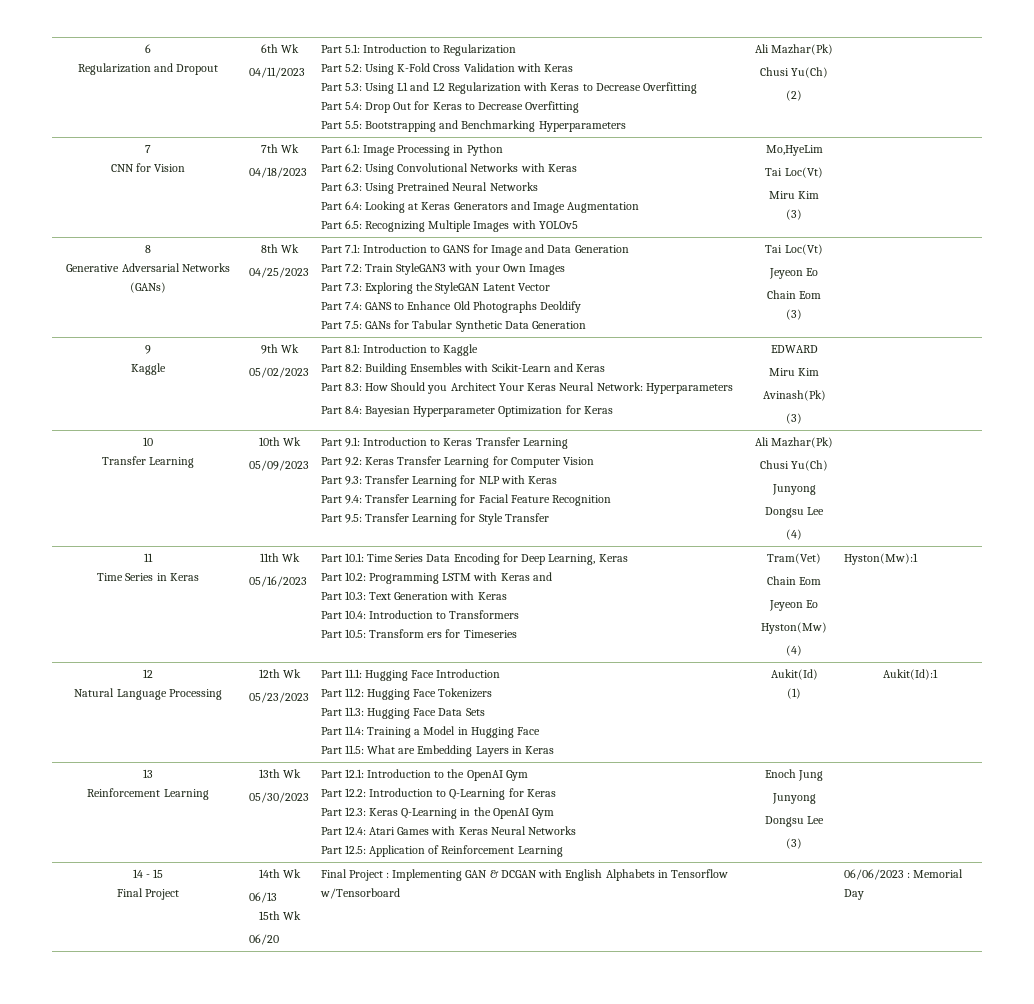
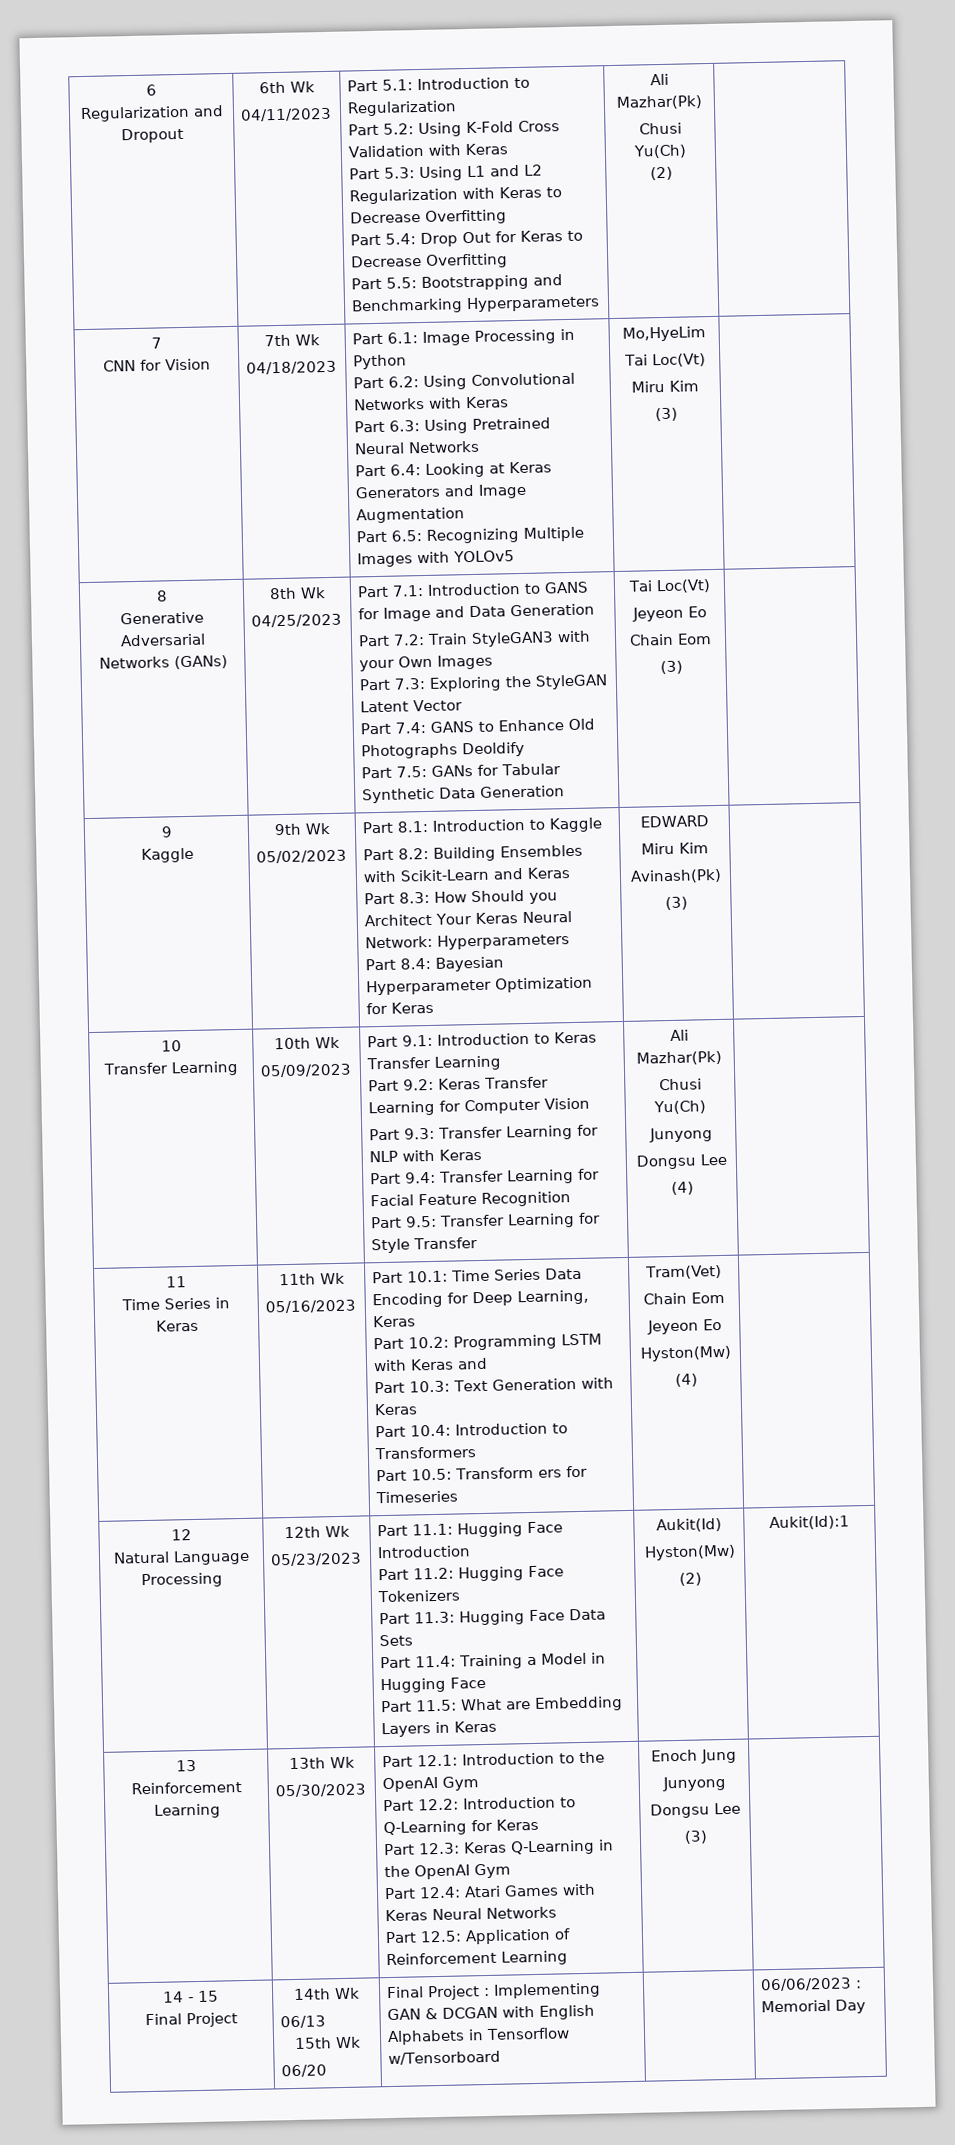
- Hyston(Mw):1
  Aukit(Id)
- (1)
+ Hyston(Mw)
+ (2)

